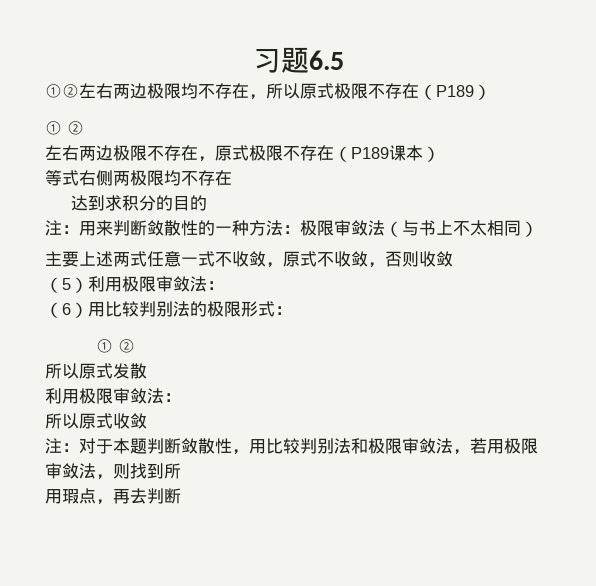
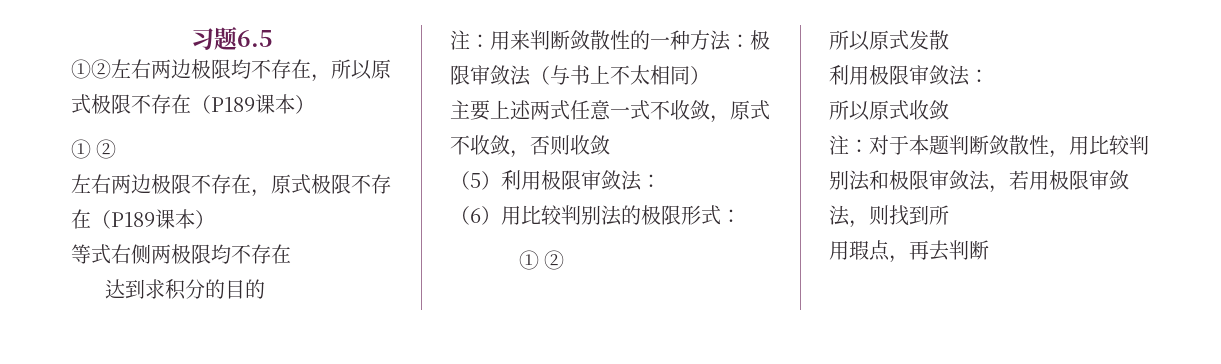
- ①②左右两边极限均不存在，所以原式极限不存在（P189）
+ ①②左右两边极限均不存在，所以原式极限不存在（P189课本）

